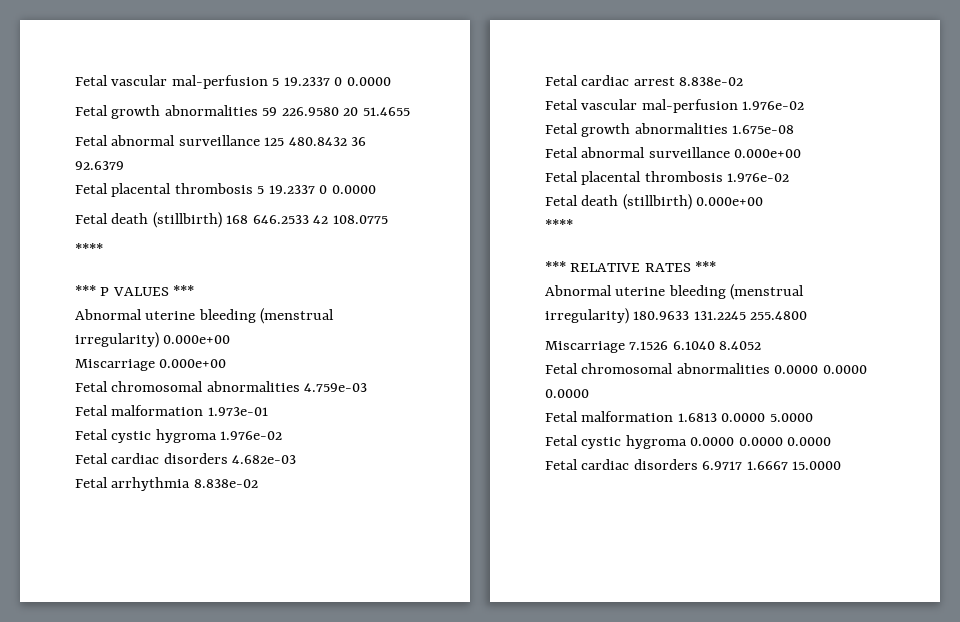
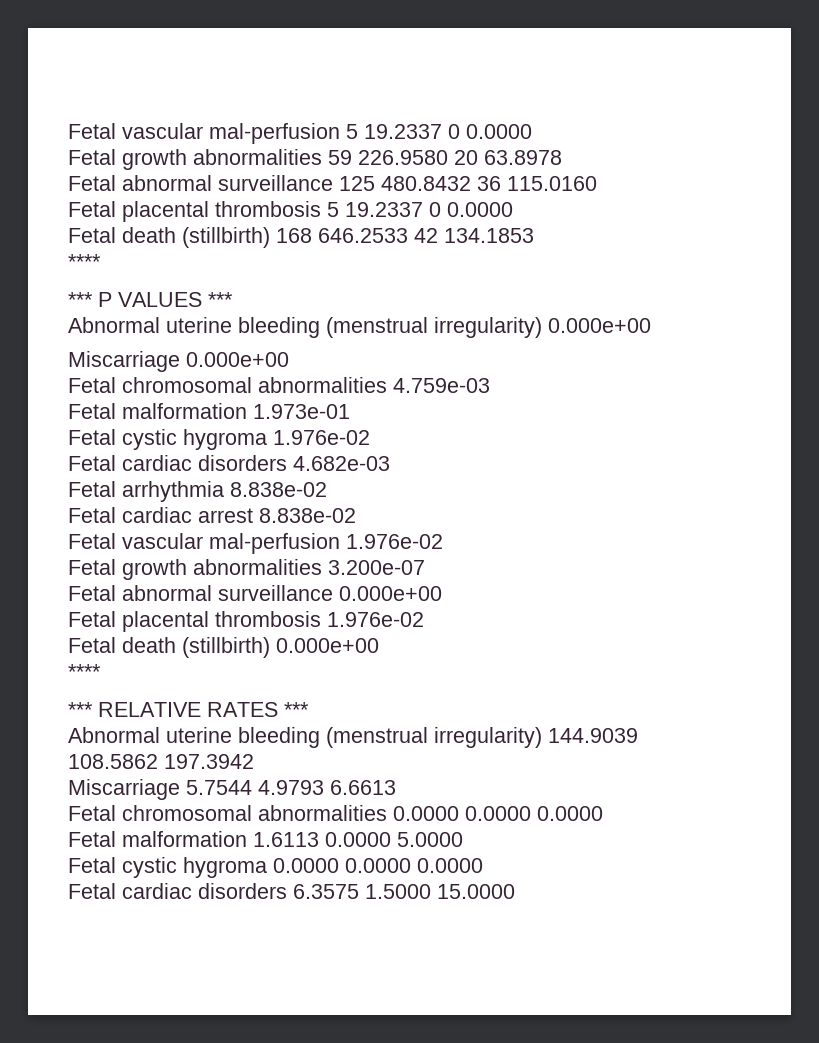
- Fetal growth abnormalities 59 226.9580 20 51.4655
+ Fetal growth abnormalities 59 226.9580 20 63.8978
- Fetal abnormal surveillance 125 480.8432 36 92.6379
+ Fetal abnormal surveillance 125 480.8432 36 115.0160
- Fetal death (stillbirth) 168 646.2533 42 108.0775
+ Fetal death (stillbirth) 168 646.2533 42 134.1853
- Fetal growth abnormalities 1.675e-08
+ Fetal growth abnormalities 3.200e-07
- Abnormal uterine bleeding (menstrual irregularity) 180.9633 131.2245 255.4800
- Miscarriage 7.1526 6.1040 8.4052
+ Abnormal uterine bleeding (menstrual irregularity) 144.9039 108.5862 197.3942
+ Miscarriage 5.7544 4.9793 6.6613
- Fetal malformation 1.6813 0.0000 5.0000
+ Fetal malformation 1.6113 0.0000 5.0000
- Fetal cardiac disorders 6.9717 1.6667 15.0000
+ Fetal cardiac disorders 6.3575 1.5000 15.0000

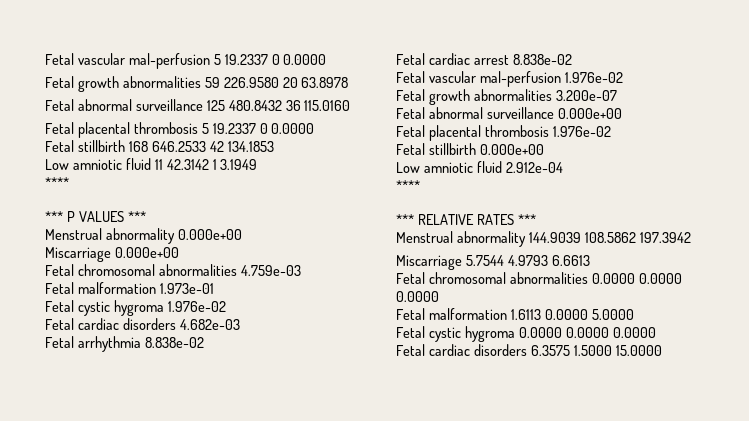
- Fetal death (stillbirth) 168 646.2533 42 134.1853
+ Fetal stillbirth 168 646.2533 42 134.1853
+ Low amniotic fluid 11 42.3142 1 3.1949
- Abnormal uterine bleeding (menstrual irregularity) 0.000e+00
+ Menstrual abnormality 0.000e+00
- Fetal death (stillbirth) 0.000e+00
+ Fetal stillbirth 0.000e+00
+ Low amniotic fluid 2.912e-04
- Abnormal uterine bleeding (menstrual irregularity) 144.9039 108.5862 197.3942
+ Menstrual abnormality 144.9039 108.5862 197.3942

